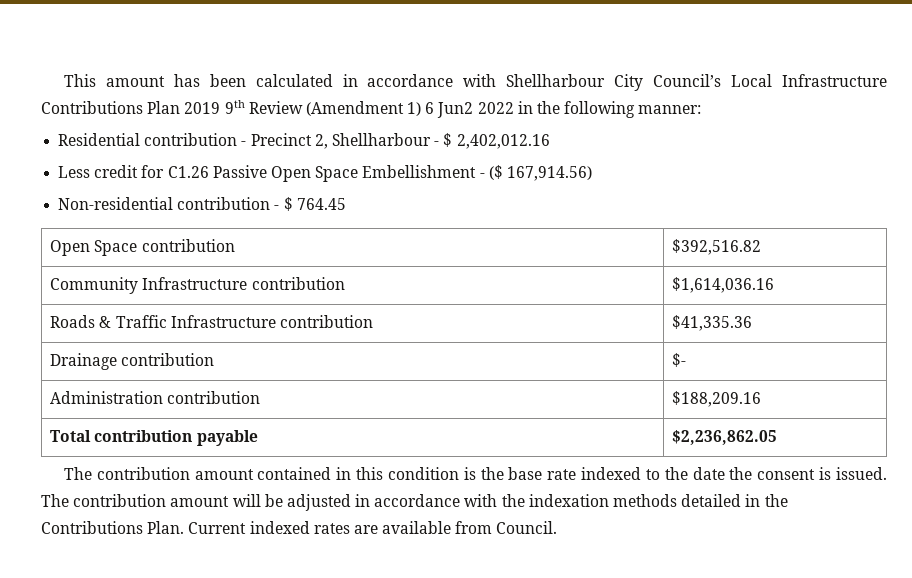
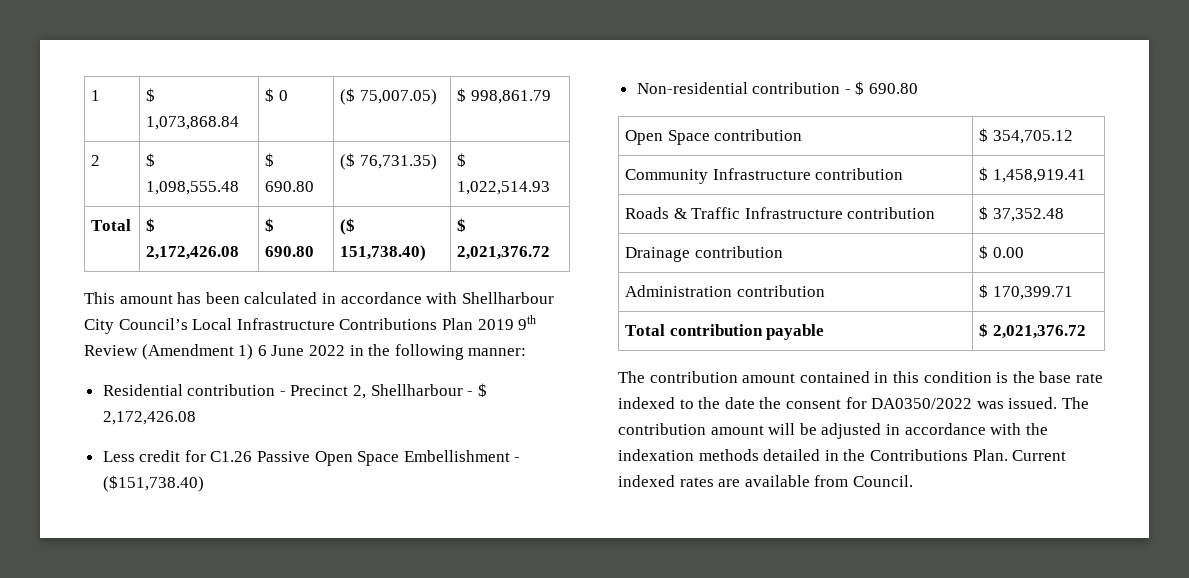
+ 1 | $ 1,073,868.84 | $ 0 | ($ 75,007.05) | $ 998,861.79
+ 2 | $ 1,098,555.48 | $ 690.80 | ($ 76,731.35) | $ 1,022,514.93
+ Total | $ 2,172,426.08 | $ 690.80 | ($ 151,738.40) | $ 2,021,376.72
- This amount has been calculated in accordance with Shellharbour City Council’s Local Infrastructure Contributions Plan 2019 9th Review (Amendment 1) 6 Jun2 2022 in the following manner:
+ This amount has been calculated in accordance with Shellharbour City Council’s Local Infrastructure Contributions Plan 2019 9th Review (Amendment 1) 6 June 2022 in the following manner:
- Residential contribution - Precinct 2, Shellharbour - $ 2,402,012.16
+ Residential contribution - Precinct 2, Shellharbour - $ 2,172,426.08
- Less credit for C1.26 Passive Open Space Embellishment - ($ 167,914.56)
+ Less credit for C1.26 Passive Open Space Embellishment - ($151,738.40)
- Non-residential contribution - $ 764.45
+ Non-residential contribution - $ 690.80
- Open Space contribution | $392,516.82
+ Open Space contribution | $ 354,705.12
- Community Infrastructure contribution | $1,614,036.16
+ Community Infrastructure contribution | $ 1,458,919.41
- Roads & Traffic Infrastructure contribution | $41,335.36
+ Roads & Traffic Infrastructure contribution | $ 37,352.48
- Drainage contribution | $-
+ Drainage contribution | $ 0.00
- Administration contribution | $188,209.16
+ Administration contribution | $ 170,399.71
- Total contribution payable | $2,236,862.05
+ Total contribution payable | $ 2,021,376.72
- The contribution amount contained in this condition is the base rate indexed to the date the consent is issued.
+ The contribution amount contained in this condition is the base rate indexed to the date the consent for DA0350/2022 was issued.

